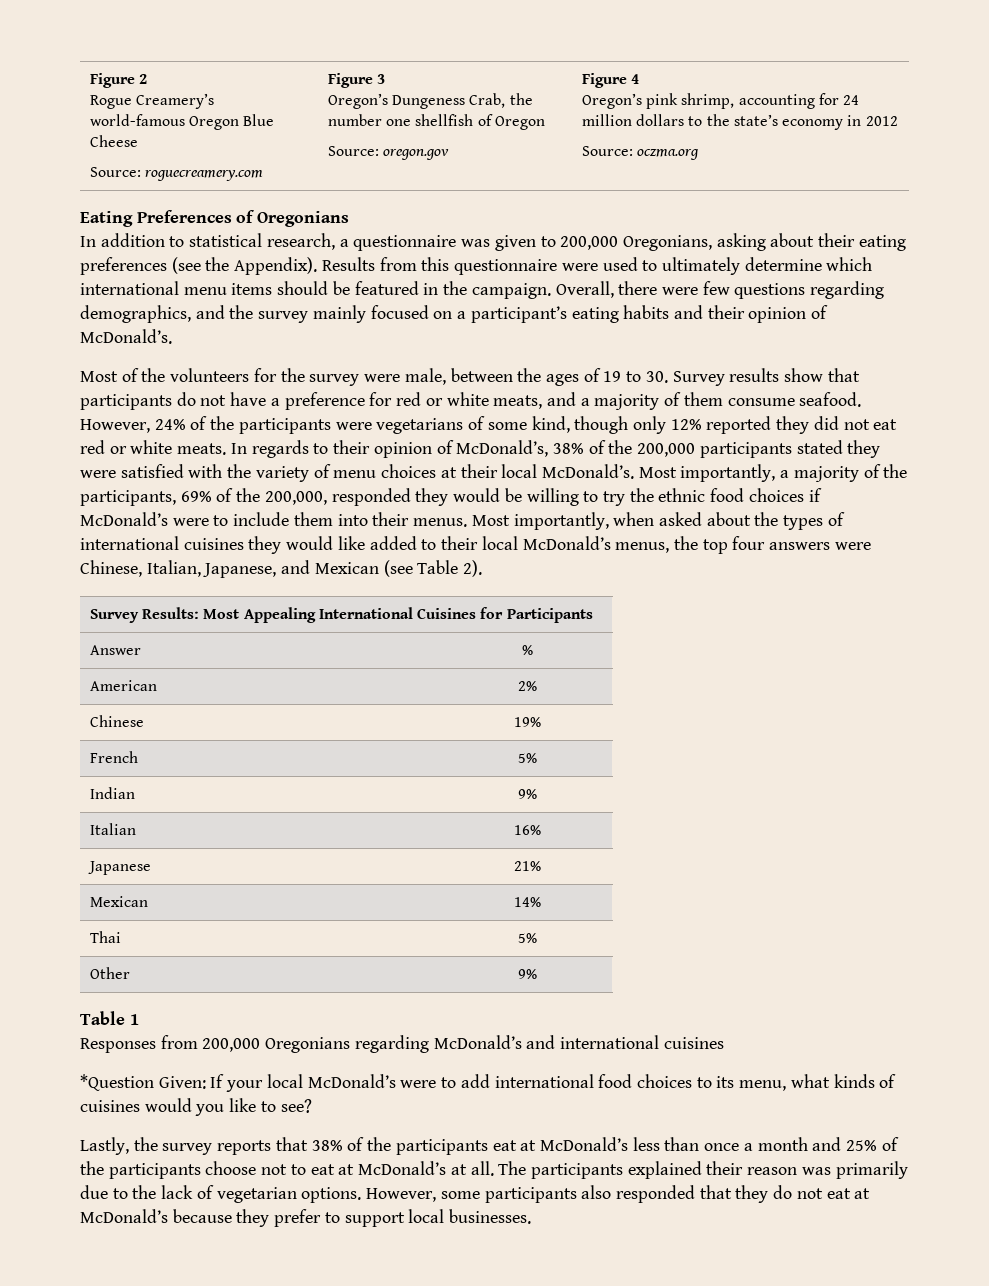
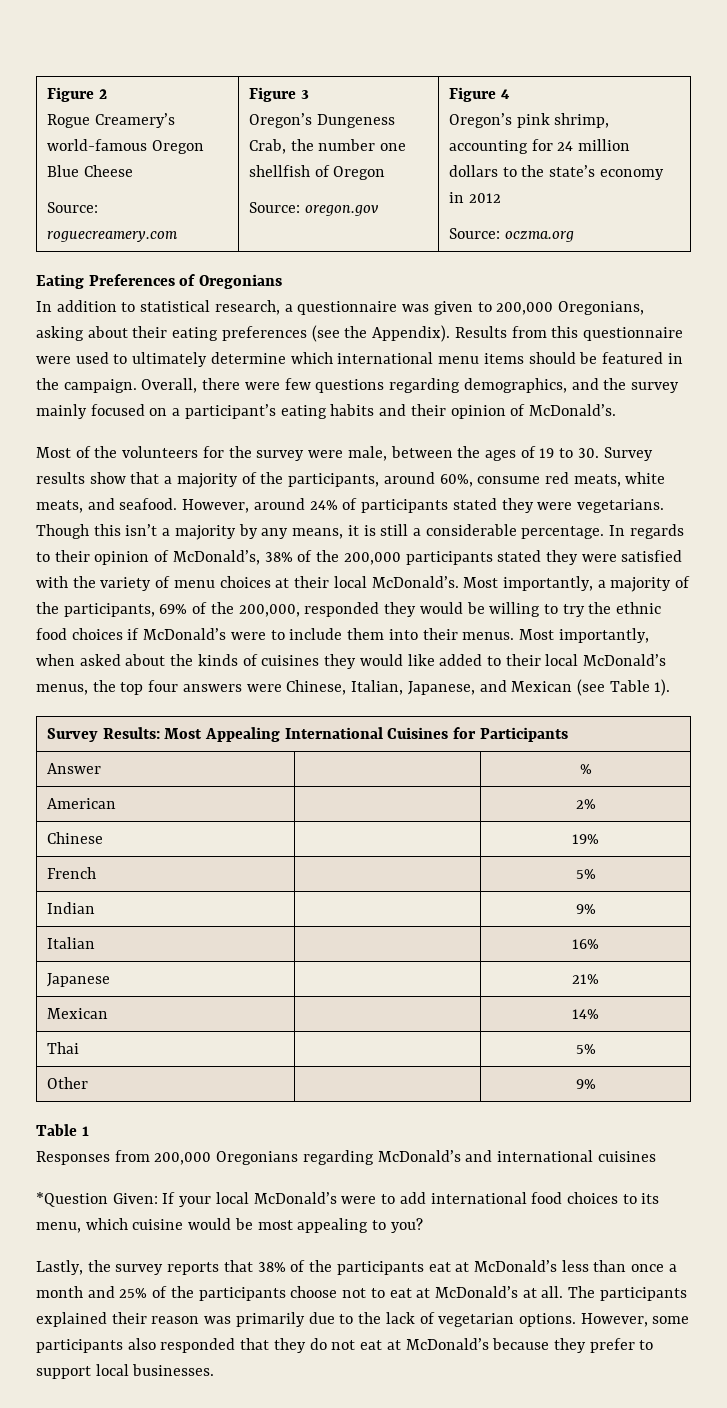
- Most of the volunteers for the survey were male, between the ages of 19 to 30. Survey results show that participants do not have a preference for red or white meats, and a majority of them consume seafood. However, 24% of the participants were vegetarians of some kind, though only 12% reported they did not eat red or white meats.
+ Most of the volunteers for the survey were male, between the ages of 19 to 30. Survey results show that a majority of the participants, around 60%, consume red meats, white meats, and seafood. However, around 24% of participants stated they were vegetarians. Though this isn’t a majority by any means, it is still a considerable percentage.
- Most importantly, when asked about the types of international cuisines they would like added to their local McDonald’s menus, the top four answers were Chinese, Italian, Japanese, and Mexican (see Table 2).
+ Most importantly, when asked about the kinds of cuisines they would like added to their local McDonald’s menus, the top four answers were Chinese, Italian, Japanese, and Mexican (see Table 1).
- *Question Given: If your local McDonald’s were to add international food choices to its menu, what kinds of cuisines would you like to see?
+ *Question Given: If your local McDonald’s were to add international food choices to its menu, which cuisine would be most appealing to you?

